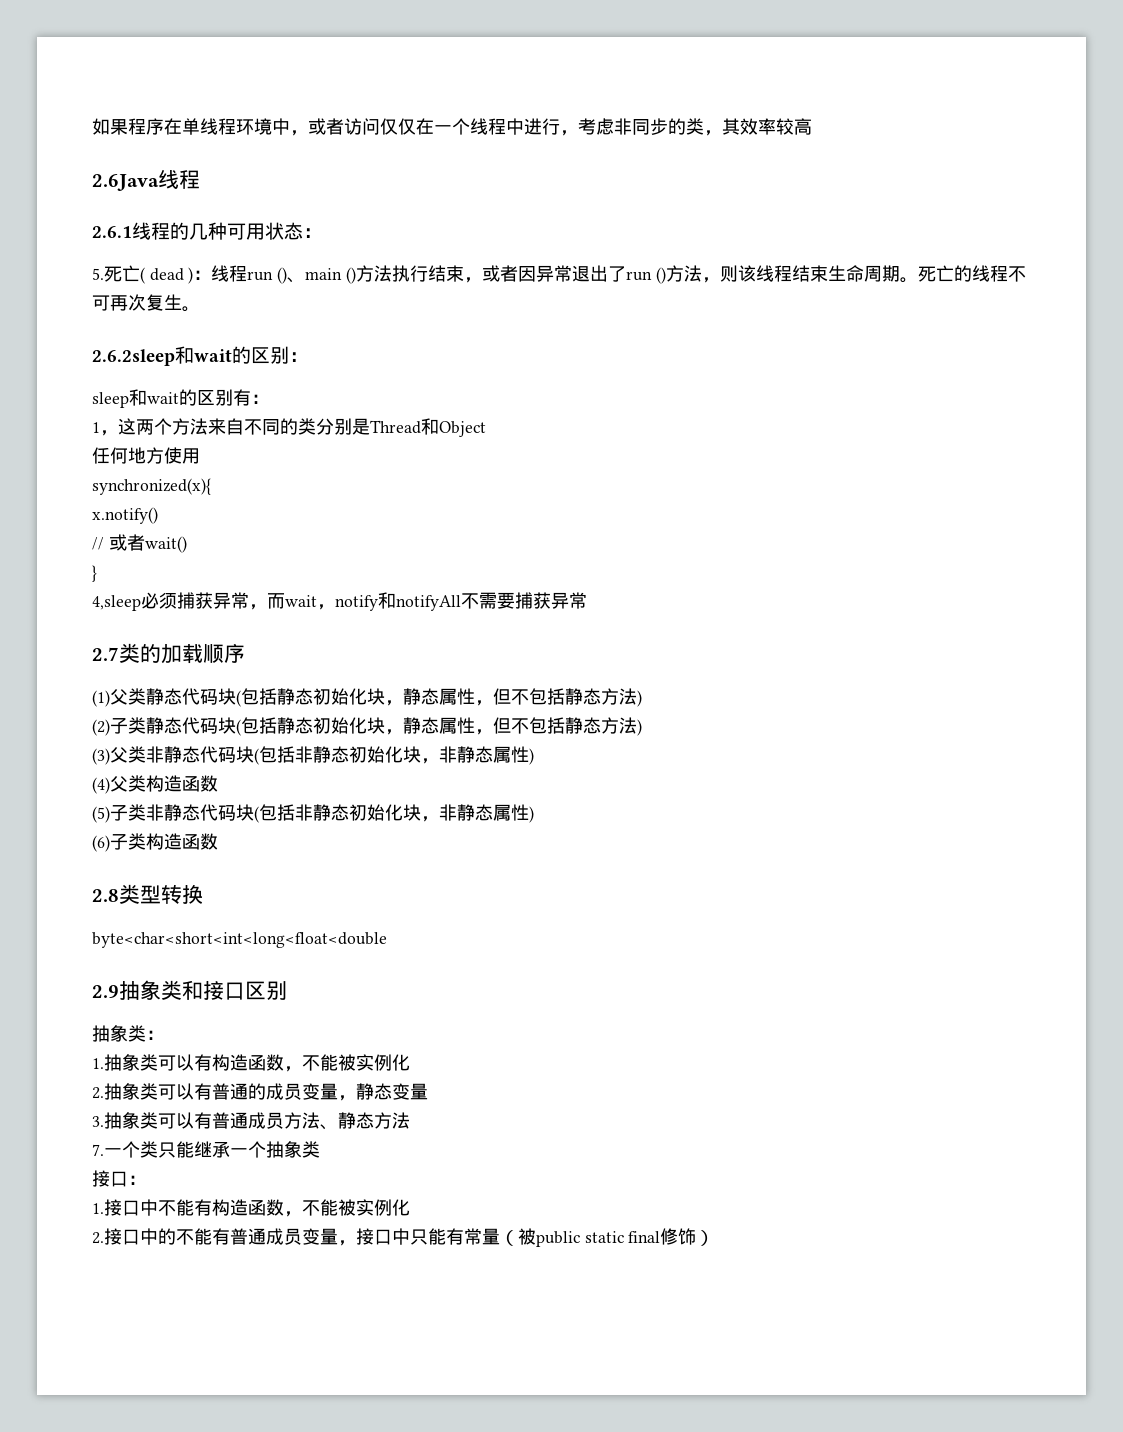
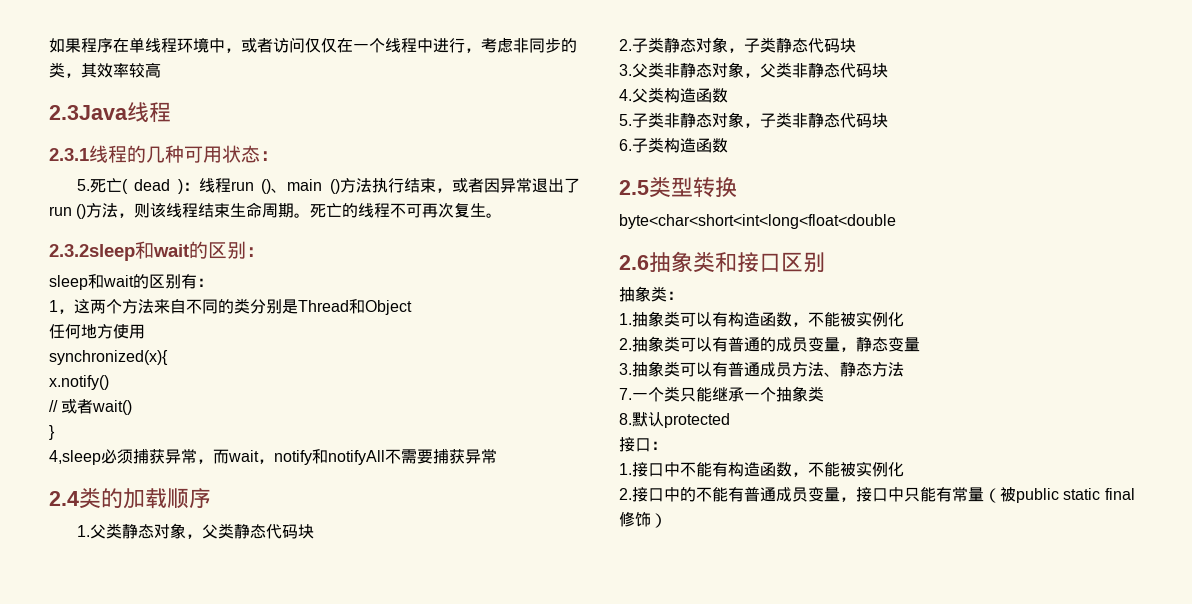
- 2.6Java线程
+ 2.3Java线程
- 2.6.1线程的几种可用状态：
+ 2.3.1线程的几种可用状态：
- 2.6.2sleep和wait的区别：
+ 2.3.2sleep和wait的区别：
- 2.7类的加载顺序
+ 2.4类的加载顺序
- (1)父类静态代码块(包括静态初始化块，静态属性，但不包括静态方法)
- (2)子类静态代码块(包括静态初始化块，静态属性，但不包括静态方法)
- (3)父类非静态代码块(包括非静态初始化块，非静态属性)
- (4)父类构造函数
- (5)子类非静态代码块(包括非静态初始化块，非静态属性)
- (6)子类构造函数
+ 1.父类静态对象，父类静态代码块
+ 2.子类静态对象，子类静态代码块
+ 3.父类非静态对象，父类非静态代码块
+ 4.父类构造函数
+ 5.子类非静态对象，子类非静态代码块
+ 6.子类构造函数
- 2.8类型转换
+ 2.5类型转换
- 2.9抽象类和接口区别
+ 2.6抽象类和接口区别
+ 8.默认protected

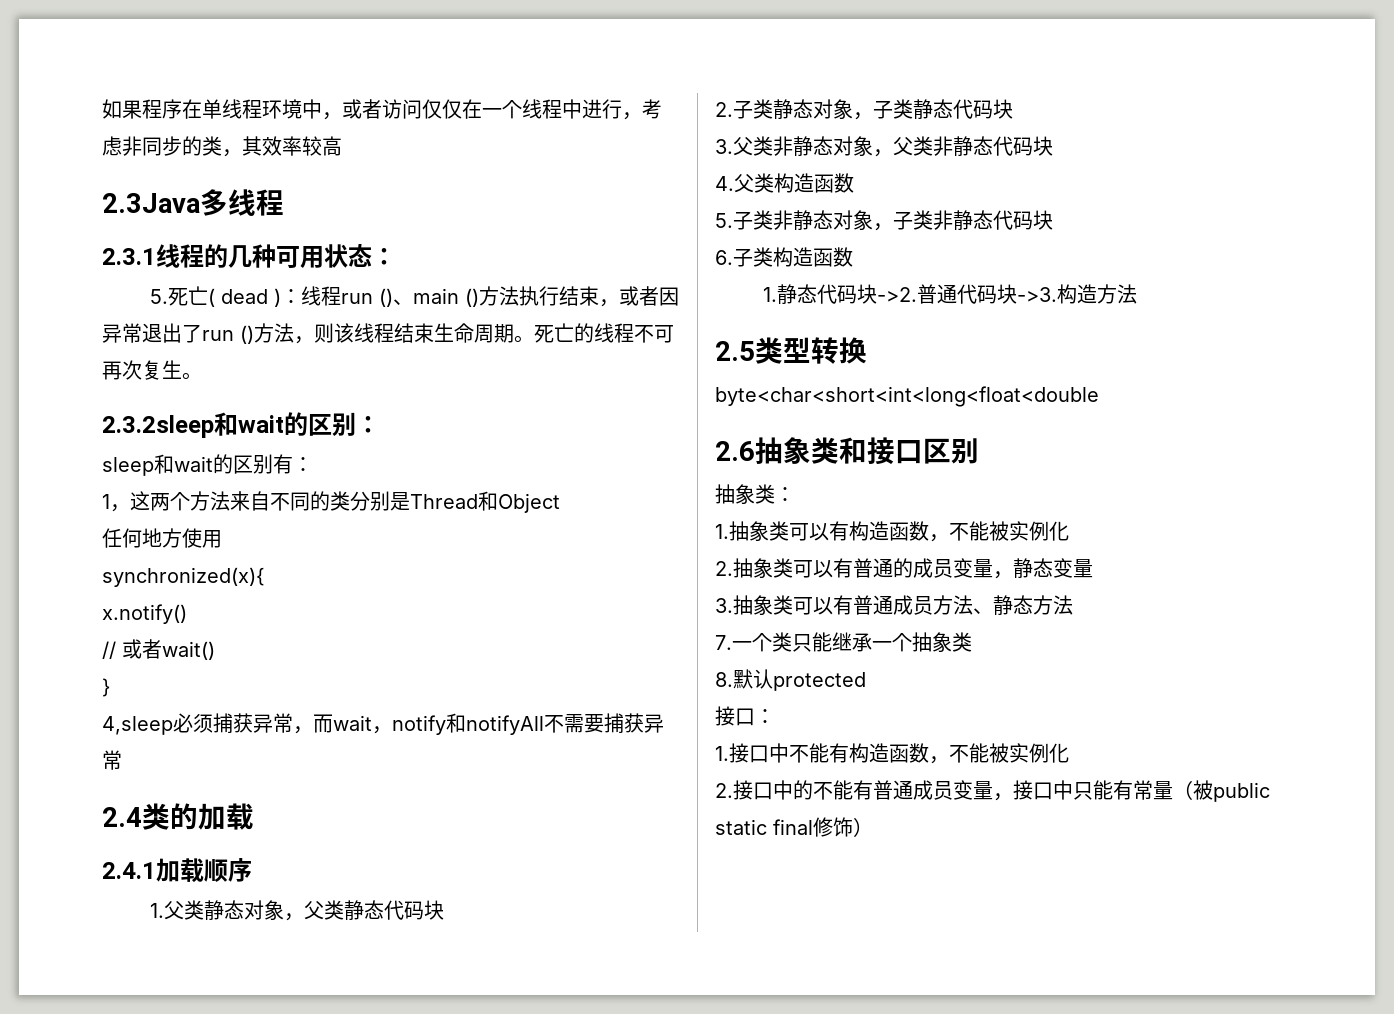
- 2.3Java线程
+ 2.3Java多线程
- 2.4类的加载顺序
+ 2.4类的加载
+ 2.4.1加载顺序
+ 1.静态代码块->2.普通代码块->3.构造方法

